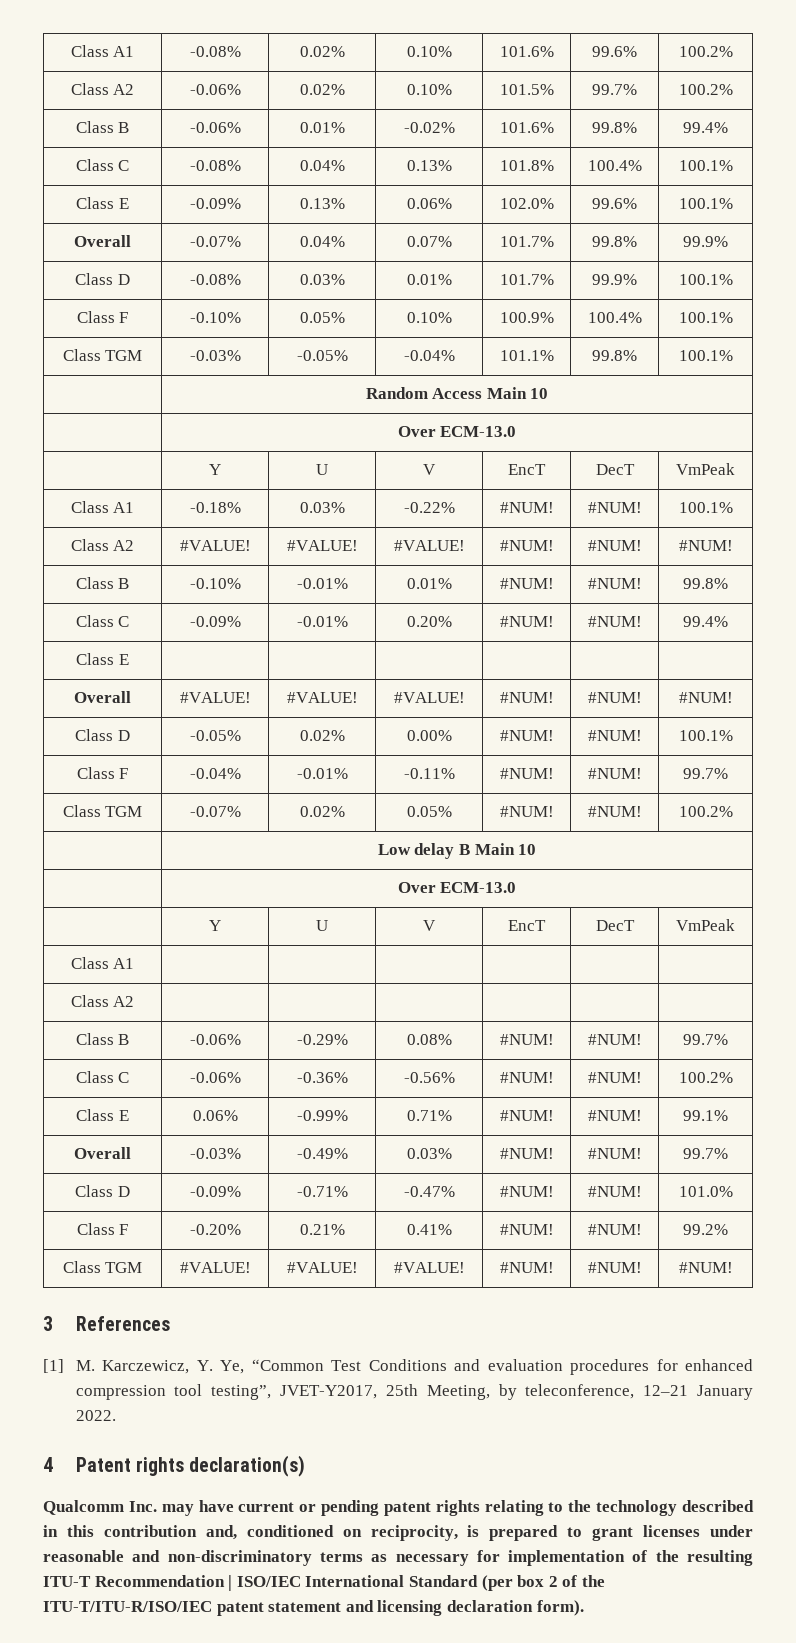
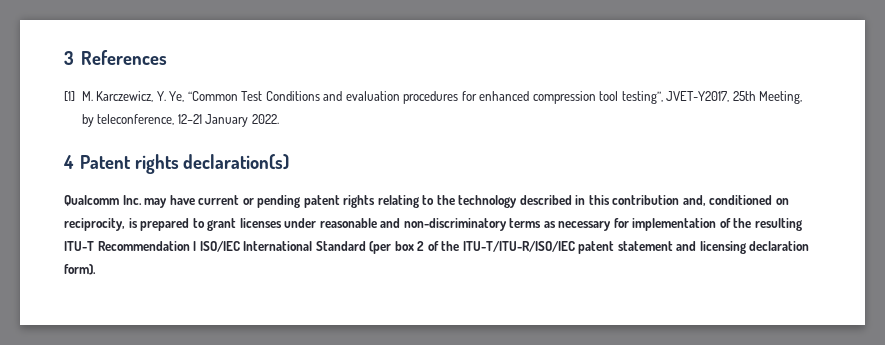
- Class A1 | -0.08% | 0.02% | 0.10% | 101.6% | 99.6% | 100.2%
- Class A2 | -0.06% | 0.02% | 0.10% | 101.5% | 99.7% | 100.2%
- Class B | -0.06% | 0.01% | -0.02% | 101.6% | 99.8% | 99.4%
- Class C | -0.08% | 0.04% | 0.13% | 101.8% | 100.4% | 100.1%
- Class E | -0.09% | 0.13% | 0.06% | 102.0% | 99.6% | 100.1%
- Overall | -0.07% | 0.04% | 0.07% | 101.7% | 99.8% | 99.9%
- Class D | -0.08% | 0.03% | 0.01% | 101.7% | 99.9% | 100.1%
- Class F | -0.10% | 0.05% | 0.10% | 100.9% | 100.4% | 100.1%
- Class TGM | -0.03% | -0.05% | -0.04% | 101.1% | 99.8% | 100.1%
- | Random Access Main 10
- | Over ECM-13.0
- | Y | U | V | EncT | DecT | VmPeak
- Class A1 | -0.18% | 0.03% | -0.22% | #NUM! | #NUM! | 100.1%
- Class A2 | #VALUE! | #VALUE! | #VALUE! | #NUM! | #NUM! | #NUM!
- Class B | -0.10% | -0.01% | 0.01% | #NUM! | #NUM! | 99.8%
- Class C | -0.09% | -0.01% | 0.20% | #NUM! | #NUM! | 99.4%
- Class E | | | | | |
- Overall | #VALUE! | #VALUE! | #VALUE! | #NUM! | #NUM! | #NUM!
- Class D | -0.05% | 0.02% | 0.00% | #NUM! | #NUM! | 100.1%
- Class F | -0.04% | -0.01% | -0.11% | #NUM! | #NUM! | 99.7%
- Class TGM | -0.07% | 0.02% | 0.05% | #NUM! | #NUM! | 100.2%
- | Low delay B Main 10
- | Over ECM-13.0
- | Y | U | V | EncT | DecT | VmPeak
- Class A1 | | | | | |
- Class A2 | | | | | |
- Class B | -0.06% | -0.29% | 0.08% | #NUM! | #NUM! | 99.7%
- Class C | -0.06% | -0.36% | -0.56% | #NUM! | #NUM! | 100.2%
- Class E | 0.06% | -0.99% | 0.71% | #NUM! | #NUM! | 99.1%
- Overall | -0.03% | -0.49% | 0.03% | #NUM! | #NUM! | 99.7%
- Class D | -0.09% | -0.71% | -0.47% | #NUM! | #NUM! | 101.0%
- Class F | -0.20% | 0.21% | 0.41% | #NUM! | #NUM! | 99.2%
- Class TGM | #VALUE! | #VALUE! | #VALUE! | #NUM! | #NUM! | #NUM!

